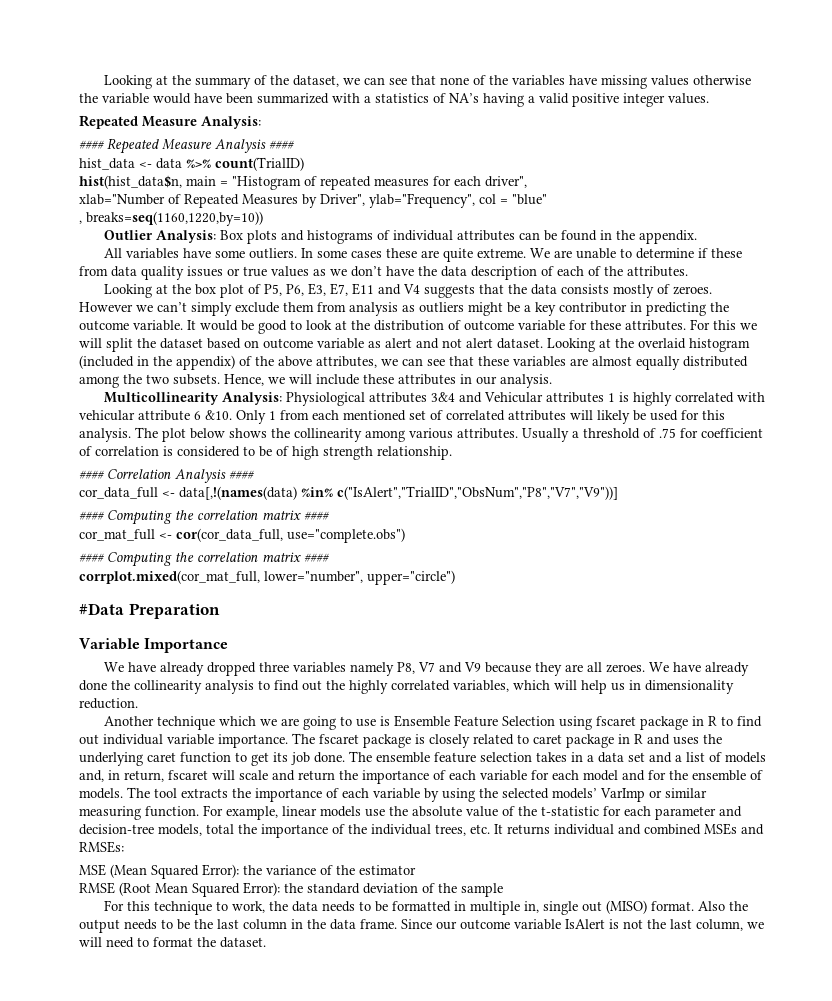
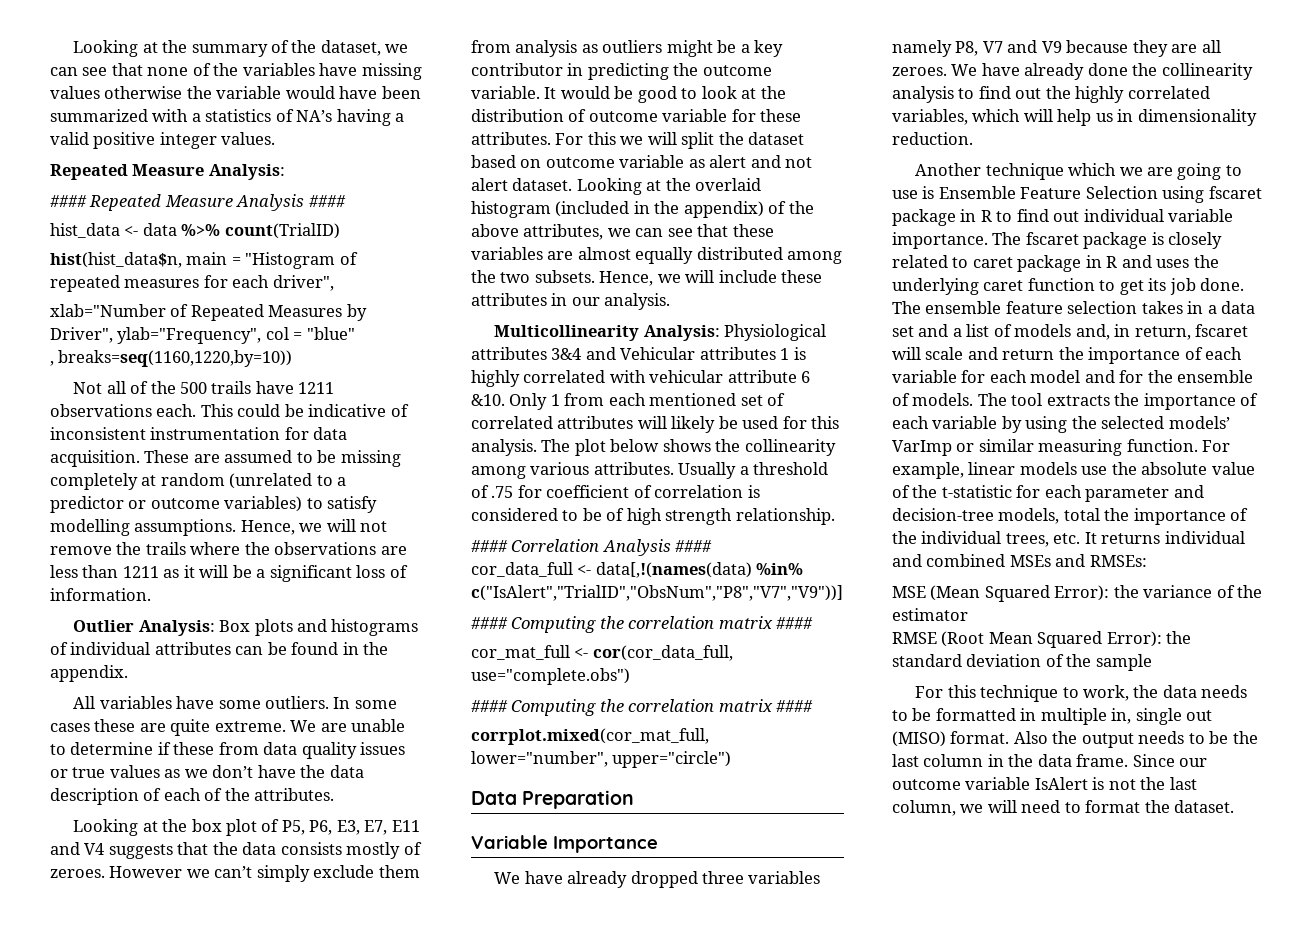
+ Not all of the 500 trails have 1211 observations each. This could be indicative of inconsistent instrumentation for data acquisition. These are assumed to be missing completely at random (unrelated to a predictor or outcome variables) to satisfy modelling assumptions. Hence, we will not remove the trails where the observations are less than 1211 as it will be a significant loss of information.
- #Data Preparation
+ Data Preparation

